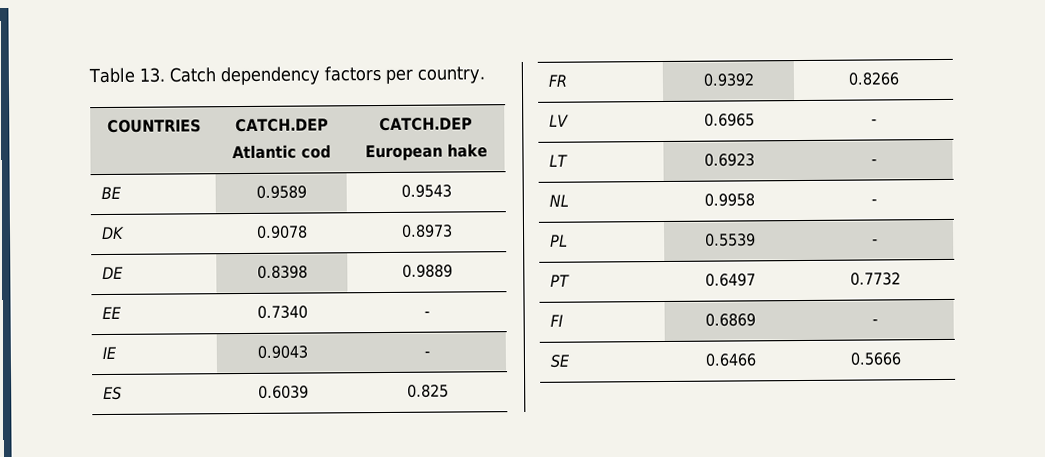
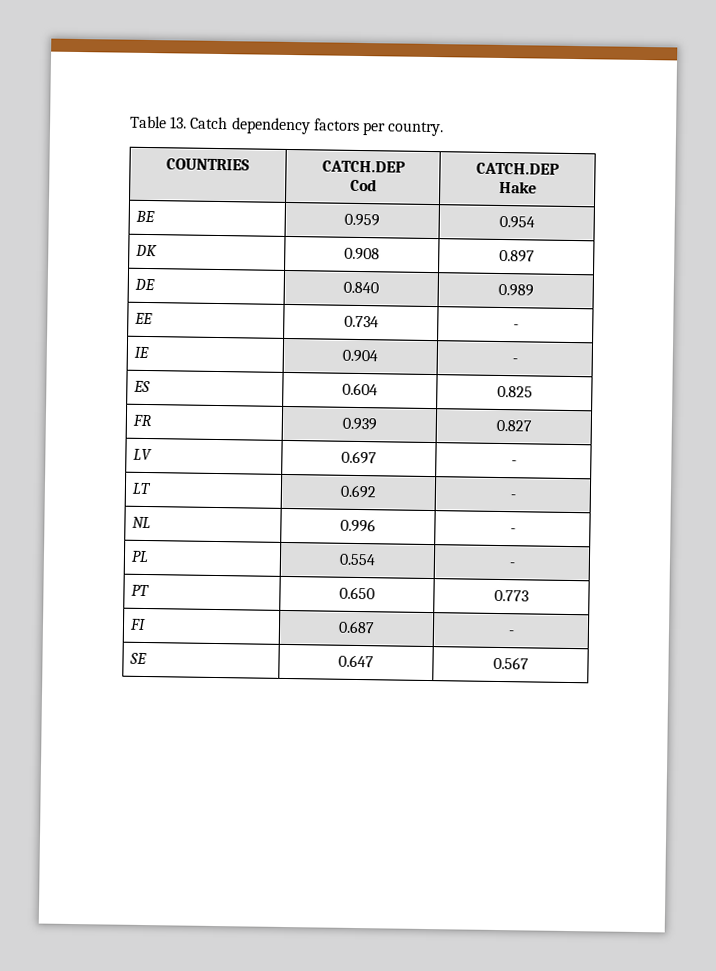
  COUNTRIES | CATCH.DEP
- Atlantic cod | CATCH.DEP
- European hake
+ Cod | CATCH.DEP
+ Hake
- BE | 0.9589 | 0.9543
+ BE | 0.959 | 0.954
- DK | 0.9078 | 0.8973
+ DK | 0.908 | 0.897
- DE | 0.8398 | 0.9889
+ DE | 0.840 | 0.989
- EE | 0.7340 | -
+ EE | 0.734 | -
- IE | 0.9043 | -
+ IE | 0.904 | -
- ES | 0.6039 | 0.825
+ ES | 0.604 | 0.825
- FR | 0.9392 | 0.8266
+ FR | 0.939 | 0.827
- LV | 0.6965 | -
+ LV | 0.697 | -
- LT | 0.6923 | -
+ LT | 0.692 | -
- NL | 0.9958 | -
+ NL | 0.996 | -
- PL | 0.5539 | -
+ PL | 0.554 | -
- PT | 0.6497 | 0.7732
+ PT | 0.650 | 0.773
- FI | 0.6869 | -
+ FI | 0.687 | -
- SE | 0.6466 | 0.5666
+ SE | 0.647 | 0.567

